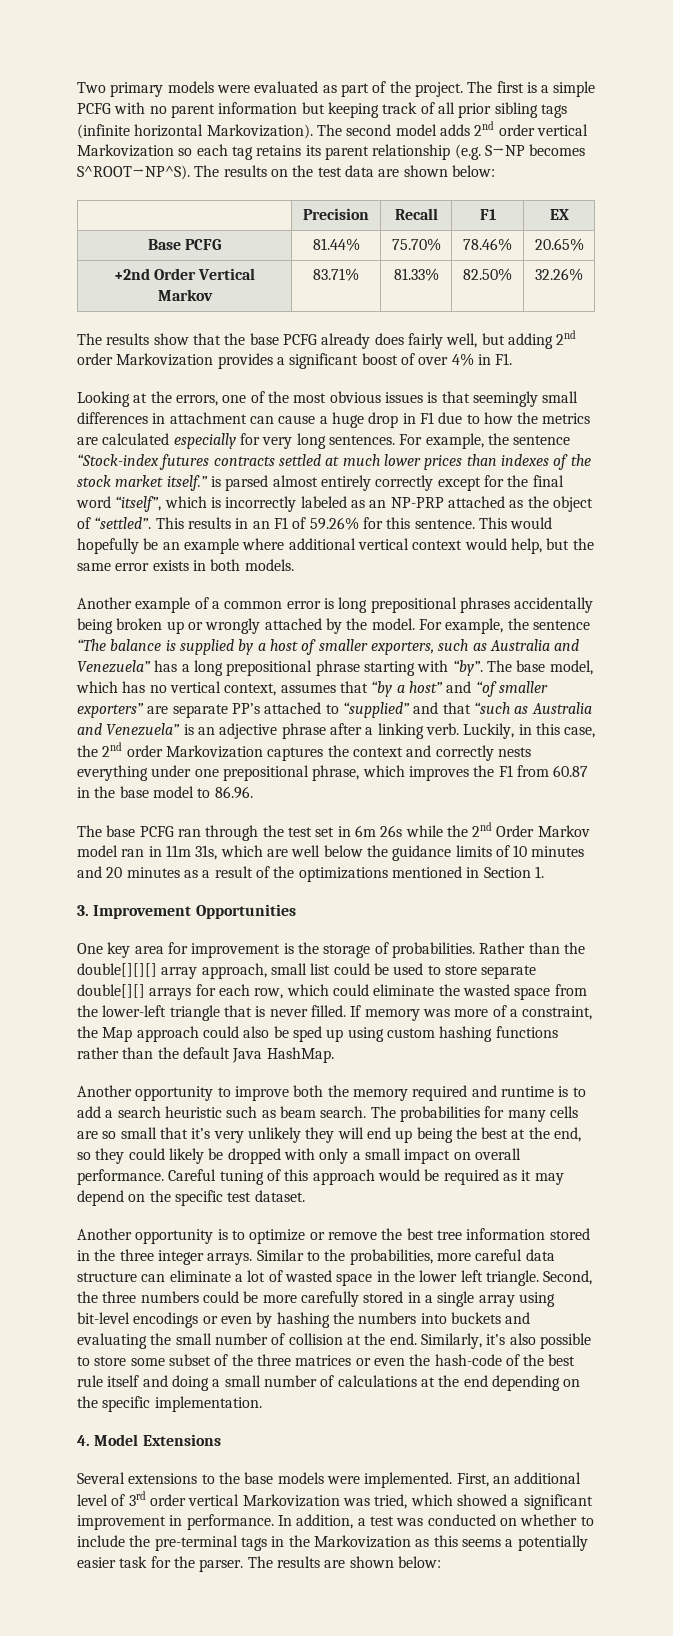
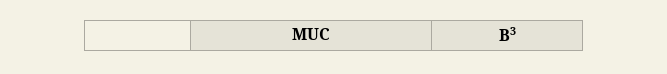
- Two primary models were evaluated as part of the project. The first is a simple PCFG with no parent information but keeping track of all prior sibling tags (infinite horizontal Markovization). The second model adds 2nd order vertical Markovization so each tag retains its parent relationship (e.g. S→NP becomes S^ROOT→NP^S). The results on the test data are shown below:
- | Precision | Recall | F1 | EX
- Base PCFG | 81.44% | 75.70% | 78.46% | 20.65%
- +2nd Order Vertical Markov | 83.71% | 81.33% | 82.50% | 32.26%
- The results show that the base PCFG already does fairly well, but adding 2nd order Markovization provides a significant boost of over 4% in F1.
- Looking at the errors, one of the most obvious issues is that seemingly small differences in attachment can cause a huge drop in F1 due to how the metrics are calculated especially for very long sentences. For example, the sentence “Stock-index futures contracts settled at much lower prices than indexes of the stock market itself.” is parsed almost entirely correctly except for the final word “itself”, which is incorrectly labeled as an NP-PRP attached as the object of “settled”. This results in an F1 of 59.26% for this sentence. This would hopefully be an example where additional vertical context would help, but the same error exists in both models.
- Another example of a common error is long prepositional phrases accidentally being broken up or wrongly attached by the model. For example, the sentence “The balance is supplied by a host of smaller exporters, such as Australia and Venezuela” has a long prepositional phrase starting with “by”. The base model, which has no vertical context, assumes that “by a host” and “of smaller exporters” are separate PP’s attached to “supplied” and that “such as Australia and Venezuela” is an adjective phrase after a linking verb. Luckily, in this case, the 2nd order Markovization captures the context and correctly nests everything under one prepositional phrase, which improves the F1 from 60.87 in the base model to 86.96.
- The base PCFG ran through the test set in 6m 26s while the 2nd Order Markov model ran in 11m 31s, which are well below the guidance limits of 10 minutes and 20 minutes as a result of the optimizations mentioned in Section 1.
- 3. Improvement Opportunities
- One key area for improvement is the storage of probabilities. Rather than the double[][][] array approach, small list could be used to store separate double[][] arrays for each row, which could eliminate the wasted space from the lower-left triangle that is never filled. If memory was more of a constraint, the Map approach could also be sped up using custom hashing functions rather than the default Java HashMap.
- Another opportunity to improve both the memory required and runtime is to add a search heuristic such as beam search. The probabilities for many cells are so small that it’s very unlikely they will end up being the best at the end, so they could likely be dropped with only a small impact on overall performance. Careful tuning of this approach would be required as it may depend on the specific test dataset.
- Another opportunity is to optimize or remove the best tree information stored in the three integer arrays. Similar to the probabilities, more careful data structure can eliminate a lot of wasted space in the lower left triangle. Second, the three numbers could be more carefully stored in a single array using bit-level encodings or even by hashing the numbers into buckets and evaluating the small number of collision at the end. Similarly, it’s also possible to store some subset of the three matrices or even the hash-code of the best rule itself and doing a small number of calculations at the end depending on the specific implementation.
- 4. Model Extensions
- Several extensions to the base models were implemented. First, an additional level of 3rd order vertical Markovization was tried, which showed a significant improvement in performance. In addition, a test was conducted on whether to include the pre-terminal tags in the Markovization as this seems a potentially easier task for the parser. The results are shown below:
+ | MUC | B3

